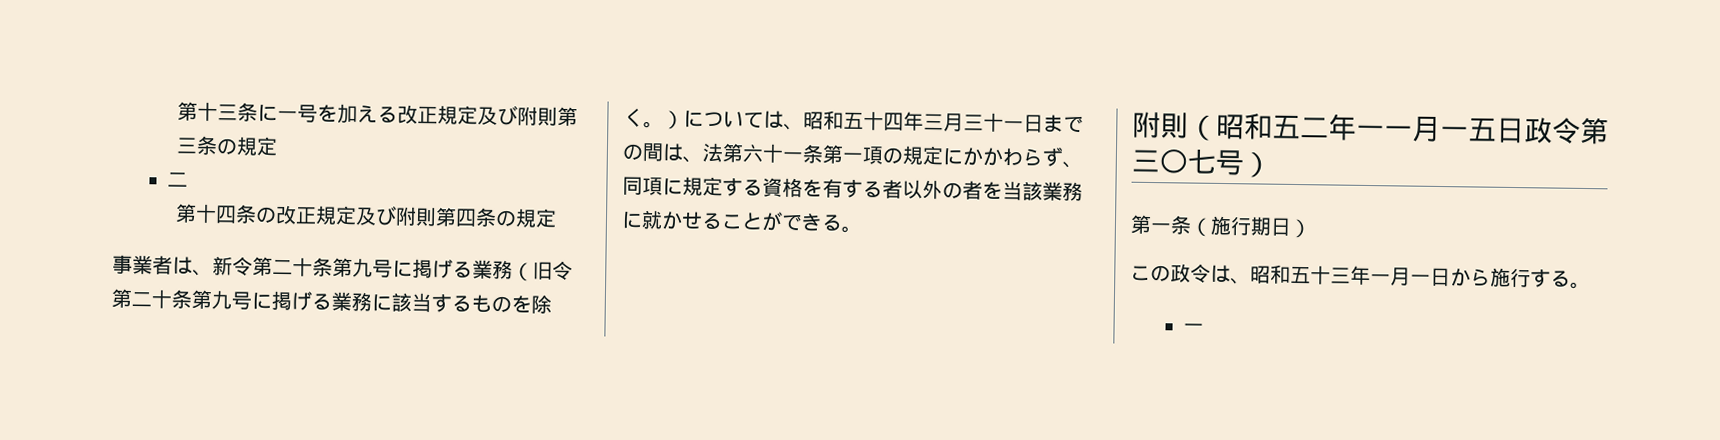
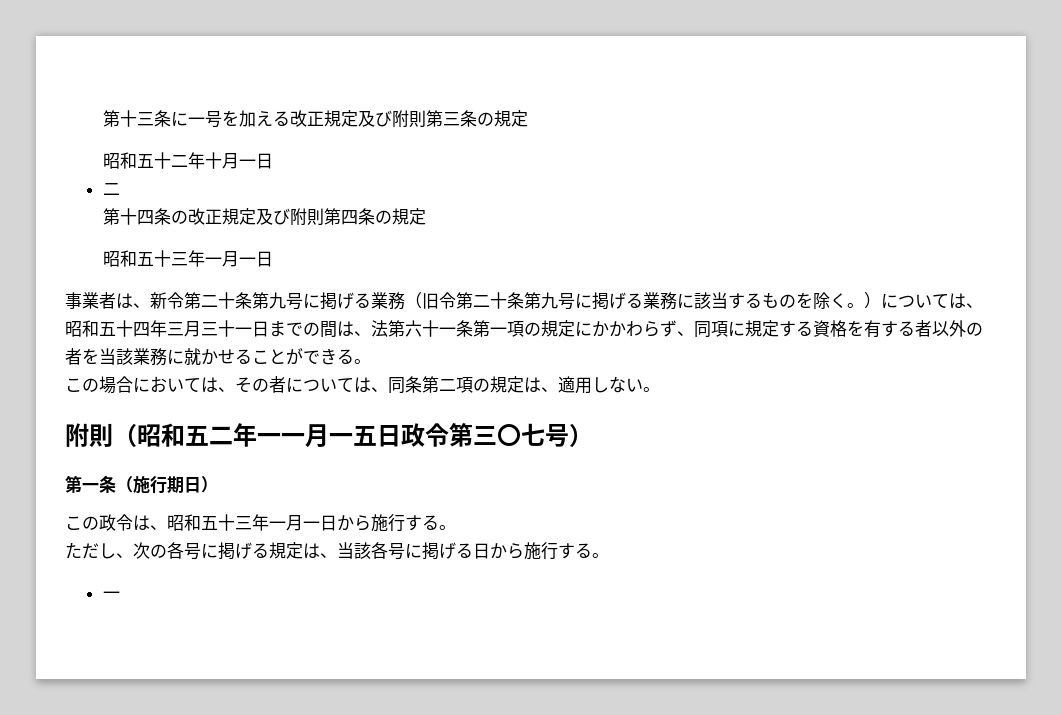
+ 昭和五十二年十月一日
  第十四条の改正規定及び附則第四条の規定
+ 昭和五十三年一月一日
+ この場合においては、その者については、同条第二項の規定は、適用しない。
+ ただし、次の各号に掲げる規定は、当該各号に掲げる日から施行する。

